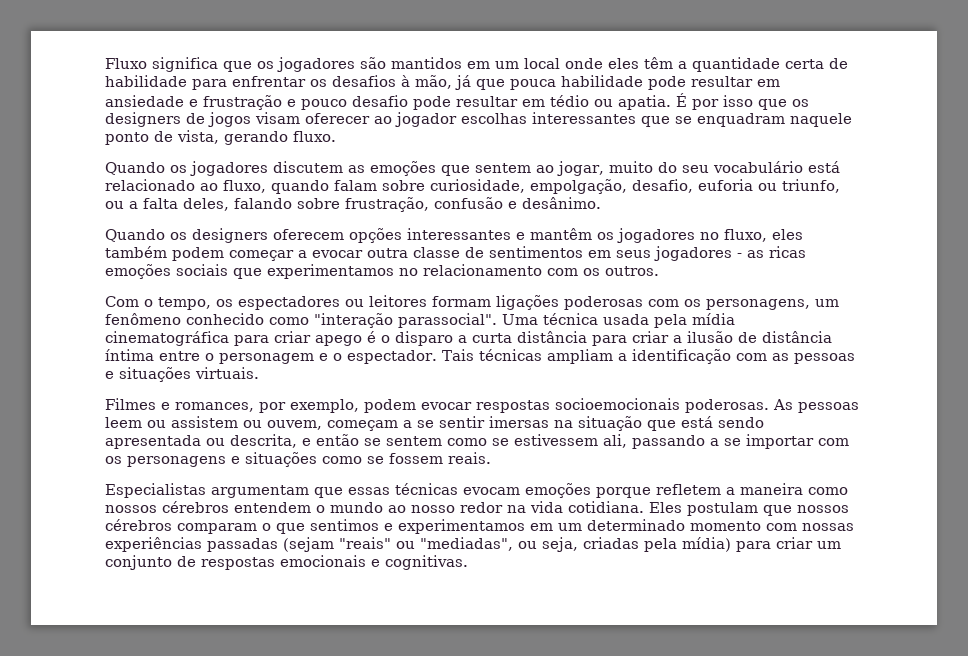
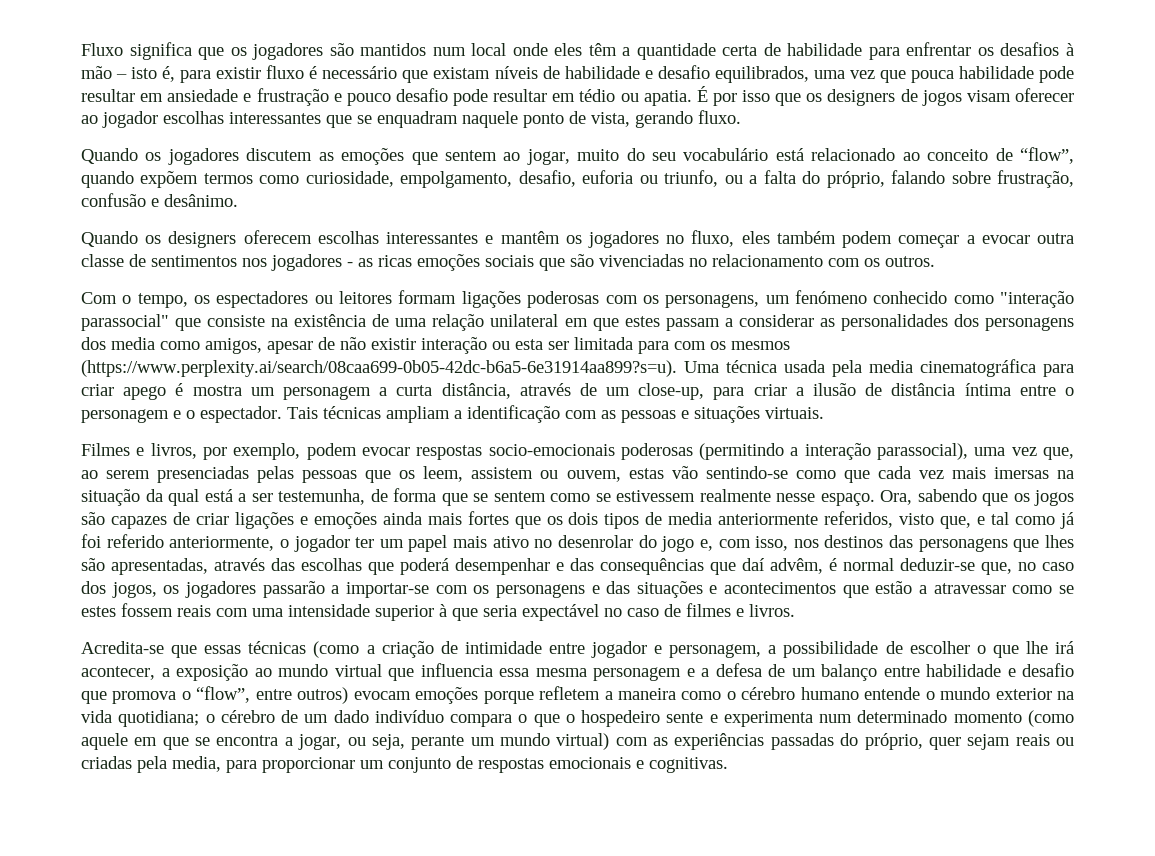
- Fluxo significa que os jogadores são mantidos em um local onde eles têm a quantidade certa de habilidade para enfrentar os desafios à mão, já que pouca habilidade pode resultar em ansiedade e frustração e pouco desafio pode resultar em tédio ou apatia.
+ Fluxo significa que os jogadores são mantidos num local onde eles têm a quantidade certa de habilidade para enfrentar os desafios à mão – isto é, para existir fluxo é necessário que existam níveis de habilidade e desafio equilibrados, uma vez que pouca habilidade pode resultar em ansiedade e frustração e pouco desafio pode resultar em tédio ou apatia.
- Quando os jogadores discutem as emoções que sentem ao jogar, muito do seu vocabulário está relacionado ao fluxo, quando falam sobre curiosidade, empolgação, desafio, euforia ou triunfo, ou a falta deles, falando sobre frustração, confusão e desânimo.
+ Quando os jogadores discutem as emoções que sentem ao jogar, muito do seu vocabulário está relacionado ao conceito de “flow”, quando expõem termos como curiosidade, empolgamento, desafio, euforia ou triunfo, ou a falta do próprio, falando sobre frustração, confusão e desânimo.
- Quando os designers oferecem opções interessantes e mantêm os jogadores no fluxo, eles também podem começar a evocar outra classe de sentimentos em seus jogadores - as ricas emoções sociais que experimentamos no relacionamento com os outros.
+ Quando os designers oferecem escolhas interessantes e mantêm os jogadores no fluxo, eles também podem começar a evocar outra classe de sentimentos nos jogadores - as ricas emoções sociais que são vivenciadas no relacionamento com os outros.
- Com o tempo, os espectadores ou leitores formam ligações poderosas com os personagens, um fenômeno conhecido como "interação parassocial". Uma técnica usada pela mídia cinematográfica para criar apego é o disparo a curta distância para criar a ilusão de distância íntima entre o personagem e o espectador.
+ Com o tempo, os espectadores ou leitores formam ligações poderosas com os personagens, um fenómeno conhecido como "interação parassocial" que consiste na existência de uma relação unilateral em que estes passam a considerar as personalidades dos personagens dos media como amigos, apesar de não existir interação ou esta ser limitada para com os mesmos (https://www.perplexity.ai/search/08caa699-0b05-42dc-b6a5-6e31914aa899?s=u). Uma técnica usada pela media cinematográfica para criar apego é mostra um personagem a curta distância, através de um close-up, para criar a ilusão de distância íntima entre o personagem e o espectador.
- Filmes e romances, por exemplo, podem evocar respostas socioemocionais poderosas. As pessoas leem ou assistem ou ouvem, começam a se sentir imersas na situação que está sendo apresentada ou descrita, e então se sentem como se estivessem ali, passando a se importar com os personagens e situações como se fossem reais.
- Especialistas argumentam que essas técnicas evocam emoções porque refletem a maneira como nossos cérebros entendem o mundo ao nosso redor na vida cotidiana. Eles postulam que nossos cérebros comparam o que sentimos e experimentamos em um determinado momento com nossas experiências passadas (sejam "reais" ou "mediadas", ou seja, criadas pela mídia) para criar um conjunto de respostas emocionais e cognitivas.
+ Filmes e livros, por exemplo, podem evocar respostas socio-emocionais poderosas (permitindo a interação parassocial), uma vez que, ao serem presenciadas pelas pessoas que os leem, assistem ou ouvem, estas vão sentindo-se como que cada vez mais imersas na situação da qual está a ser testemunha, de forma que se sentem como se estivessem realmente nesse espaço. Ora, sabendo que os jogos são capazes de criar ligações e emoções ainda mais fortes que os dois tipos de media anteriormente referidos, visto que, e tal como já foi referido anteriormente, o jogador ter um papel mais ativo no desenrolar do jogo e, com isso, nos destinos das personagens que lhes são apresentadas, através das escolhas que poderá desempenhar e das consequências que daí advêm, é normal deduzir-se que, no caso dos jogos, os jogadores passarão a importar-se com os personagens e das situações e acontecimentos que estão a atravessar como se estes fossem reais com uma intensidade superior à que seria expectável no caso de filmes e livros.
+ Acredita-se que essas técnicas (como a criação de intimidade entre jogador e personagem, a possibilidade de escolher o que lhe irá acontecer, a exposição ao mundo virtual que influencia essa mesma personagem e a defesa de um balanço entre habilidade e desafio que promova o “flow”, entre outros) evocam emoções porque refletem a maneira como o cérebro humano entende o mundo exterior na vida quotidiana; o cérebro de um dado indivíduo compara o que o hospedeiro sente e experimenta num determinado momento (como aquele em que se encontra a jogar, ou seja, perante um mundo virtual) com as experiências passadas do próprio, quer sejam reais ou criadas pela media, para proporcionar um conjunto de respostas emocionais e cognitivas.

